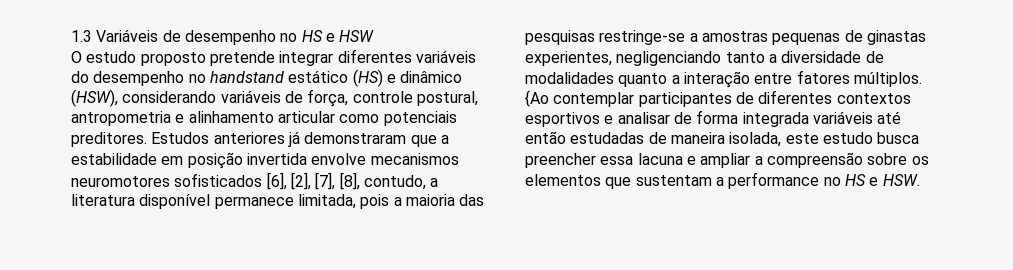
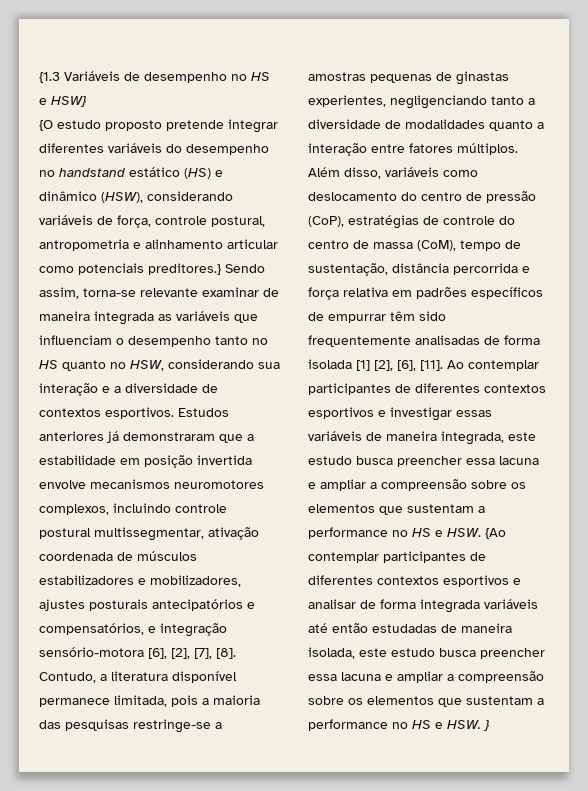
- 1.3 Variáveis de desempenho no HS e HSW
- O estudo proposto pretende integrar diferentes variáveis do desempenho no handstand estático (HS) e dinâmico (HSW), considerando variáveis de força, controle postural, antropometria e alinhamento articular como potenciais preditores.
+ {1.3 Variáveis de desempenho no HS e HSW}
+ {O estudo proposto pretende integrar diferentes variáveis do desempenho no handstand estático (HS) e dinâmico (HSW), considerando variáveis de força, controle postural, antropometria e alinhamento articular como potenciais preditores.} Sendo assim, torna-se relevante examinar de maneira integrada as variáveis que influenciam o desempenho tanto no HS quanto no HSW, considerando sua interação e a diversidade de contextos esportivos.
- Estudos anteriores já demonstraram que a estabilidade em posição invertida envolve mecanismos neuromotores sofisticados [6], [2], [7], [8], contudo, a literatura disponível permanece limitada, pois a maioria das pesquisas restringe-se a amostras pequenas de ginastas experientes, negligenciando tanto a diversidade de modalidades quanto a interação entre fatores múltiplos.
+ Estudos anteriores já demonstraram que a estabilidade em posição invertida envolve mecanismos neuromotores complexos, incluindo controle postural multissegmentar, ativação coordenada de músculos estabilizadores e mobilizadores, ajustes posturais antecipatórios e compensatórios, e integração sensório-motora [6], [2], [7], [8]. Contudo, a literatura disponível permanece limitada, pois a maioria das pesquisas restringe-se a amostras pequenas de ginastas experientes, negligenciando tanto a diversidade de modalidades quanto a interação entre fatores múltiplos.
- {Ao contemplar participantes de diferentes contextos esportivos e analisar de forma integrada variáveis até então estudadas de maneira isolada, este estudo busca preencher essa lacuna e ampliar a compreensão sobre os elementos que sustentam a performance no HS e HSW.
+ Além disso, variáveis como deslocamento do centro de pressão (CoP), estratégias de controle do centro de massa (CoM), tempo de sustentação, distância percorrida e força relativa em padrões específicos de empurrar têm sido frequentemente analisadas de forma isolada [1] [2], [6], [11]. Ao contemplar participantes de diferentes contextos esportivos e investigar essas variáveis de maneira integrada, este estudo busca preencher essa lacuna e ampliar a compreensão sobre os elementos que sustentam a performance no HS e HSW. {Ao contemplar participantes de diferentes contextos esportivos e analisar de forma integrada variáveis até então estudadas de maneira isolada, este estudo busca preencher essa lacuna e ampliar a compreensão sobre os elementos que sustentam a performance no HS e HSW. }

